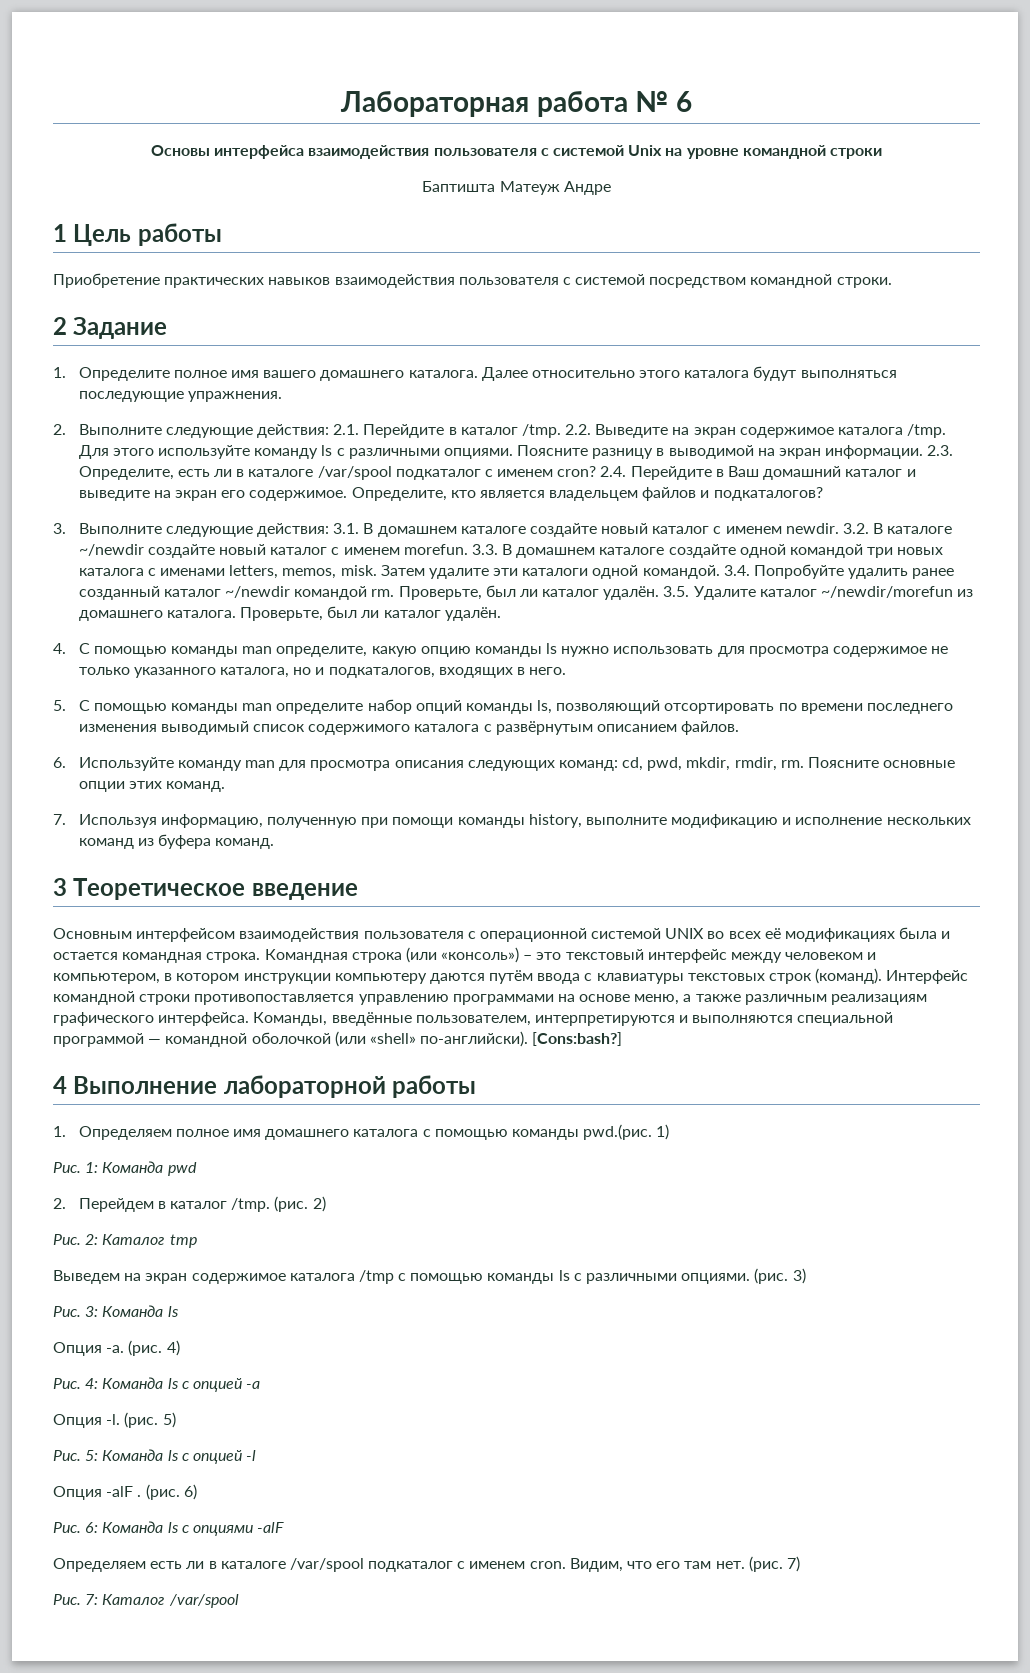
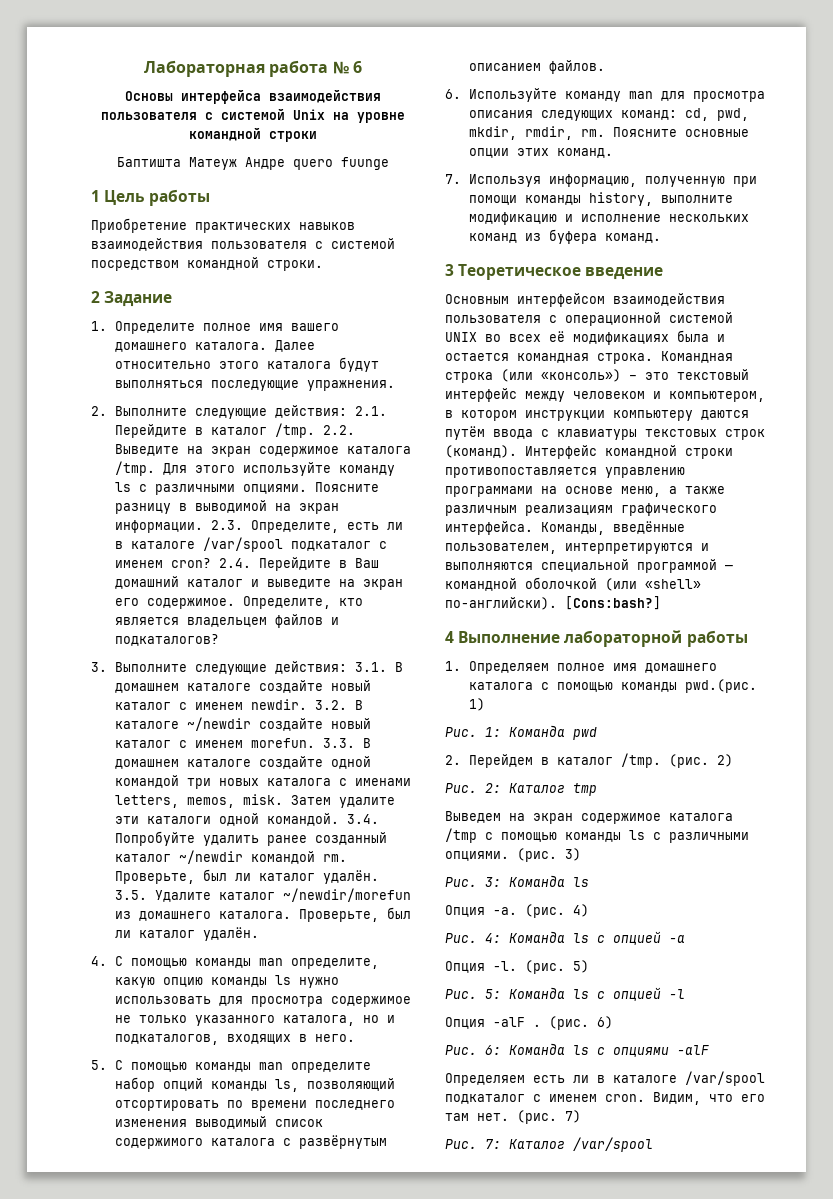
- Баптишта Матеуж Андре
+ Баптишта Матеуж Андре quero fuunge

